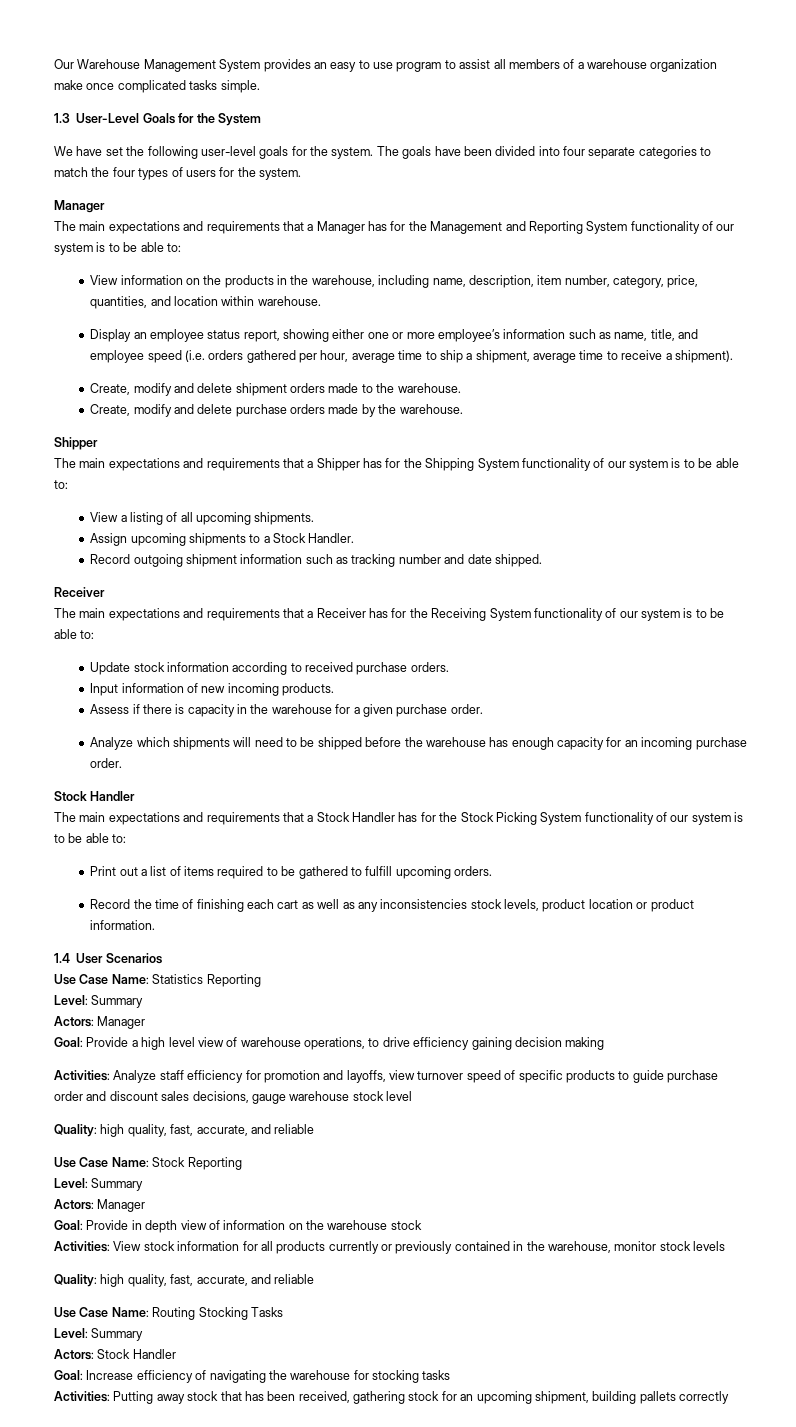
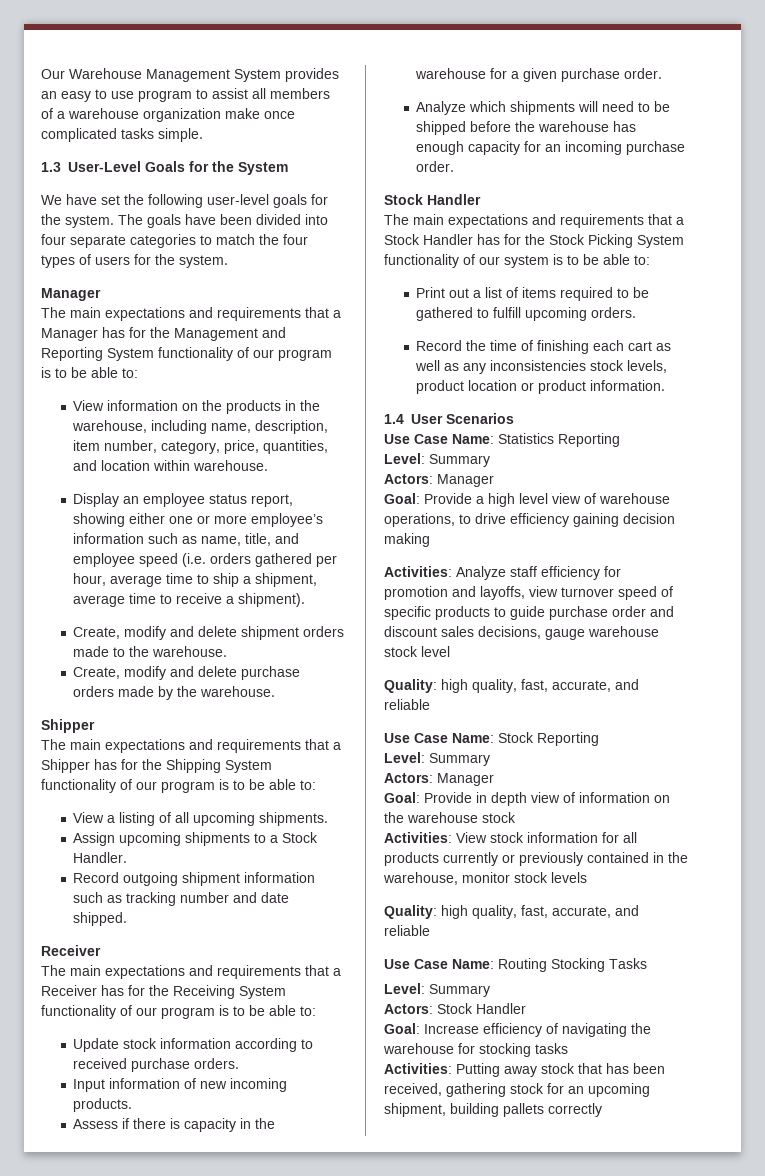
- The main expectations and requirements that a Manager has for the Management and Reporting System functionality of our system is to be able to:
+ The main expectations and requirements that a Manager has for the Management and Reporting System functionality of our program is to be able to:
- The main expectations and requirements that a Shipper has for the Shipping System functionality of our system is to be able to:
+ The main expectations and requirements that a Shipper has for the Shipping System functionality of our program is to be able to:
- The main expectations and requirements that a Receiver has for the Receiving System functionality of our system is to be able to:
+ The main expectations and requirements that a Receiver has for the Receiving System functionality of our program is to be able to:

